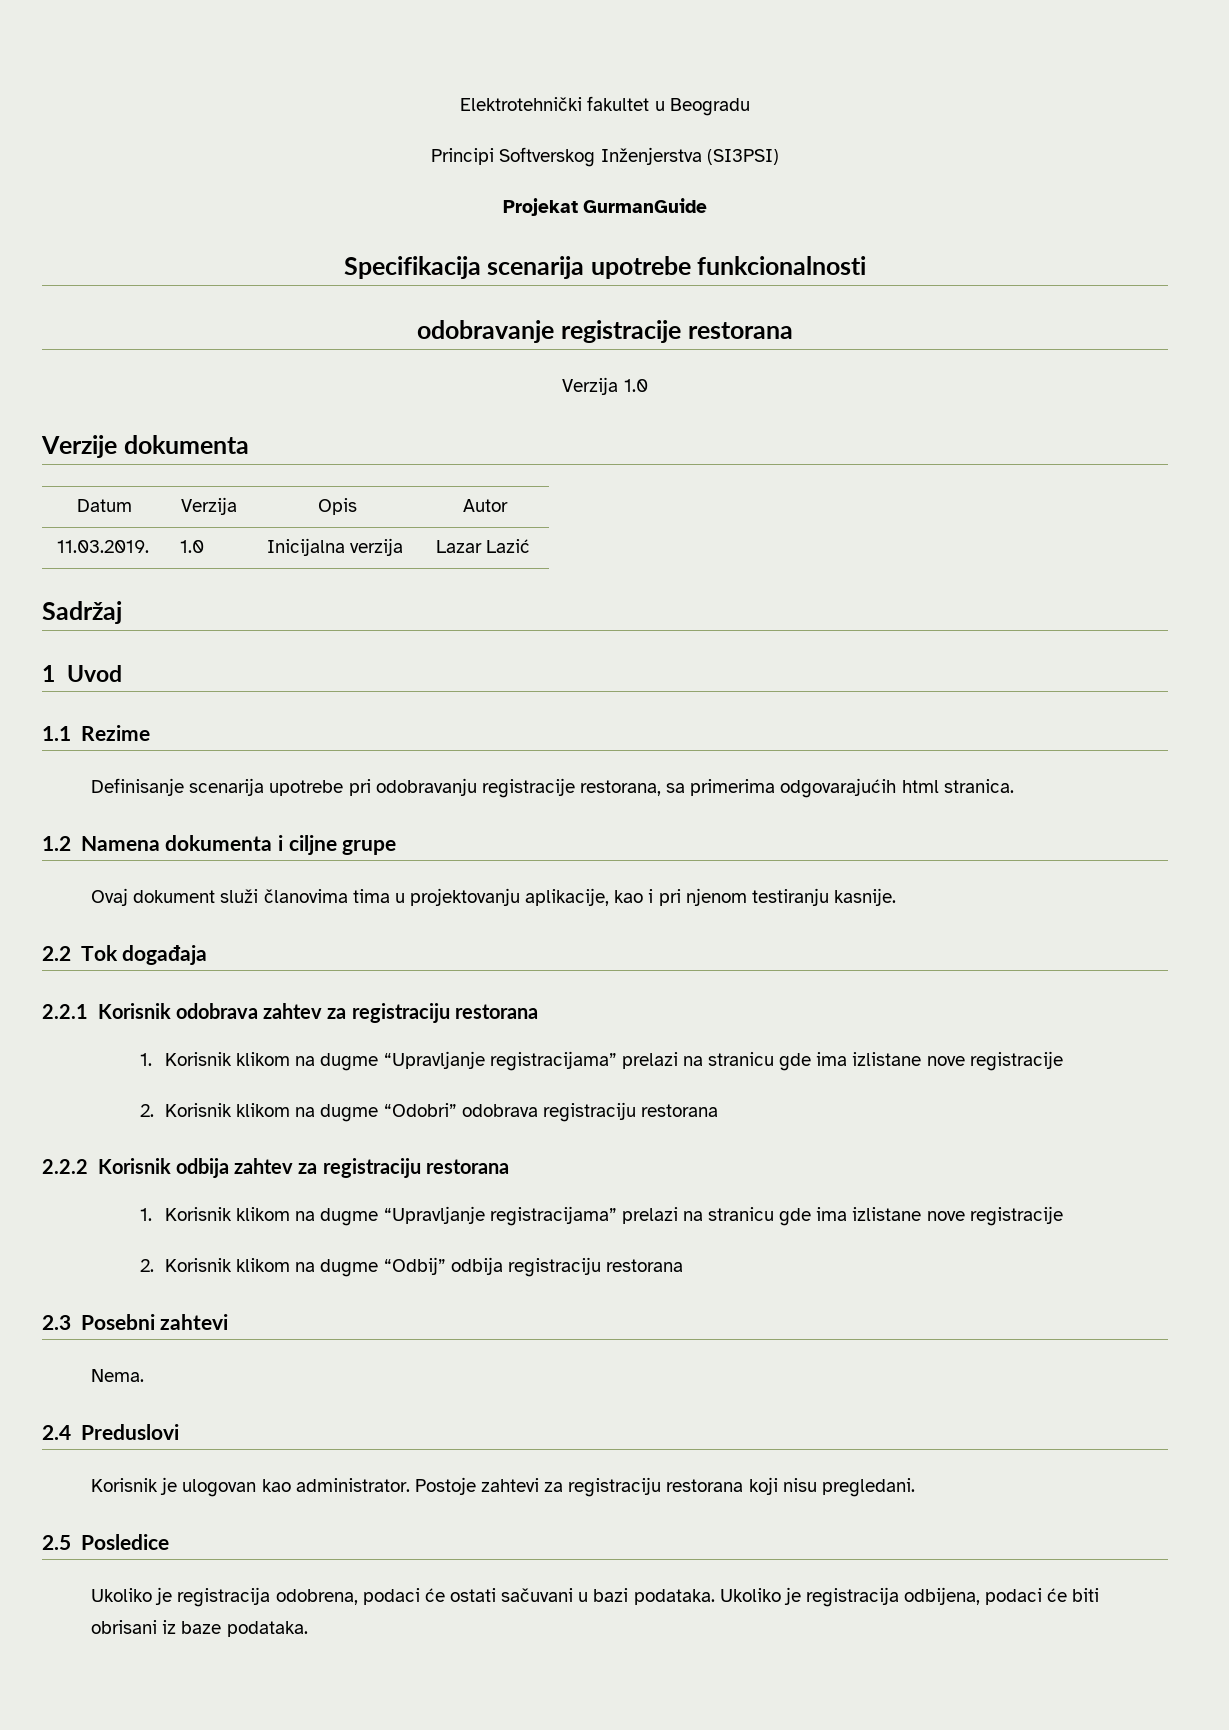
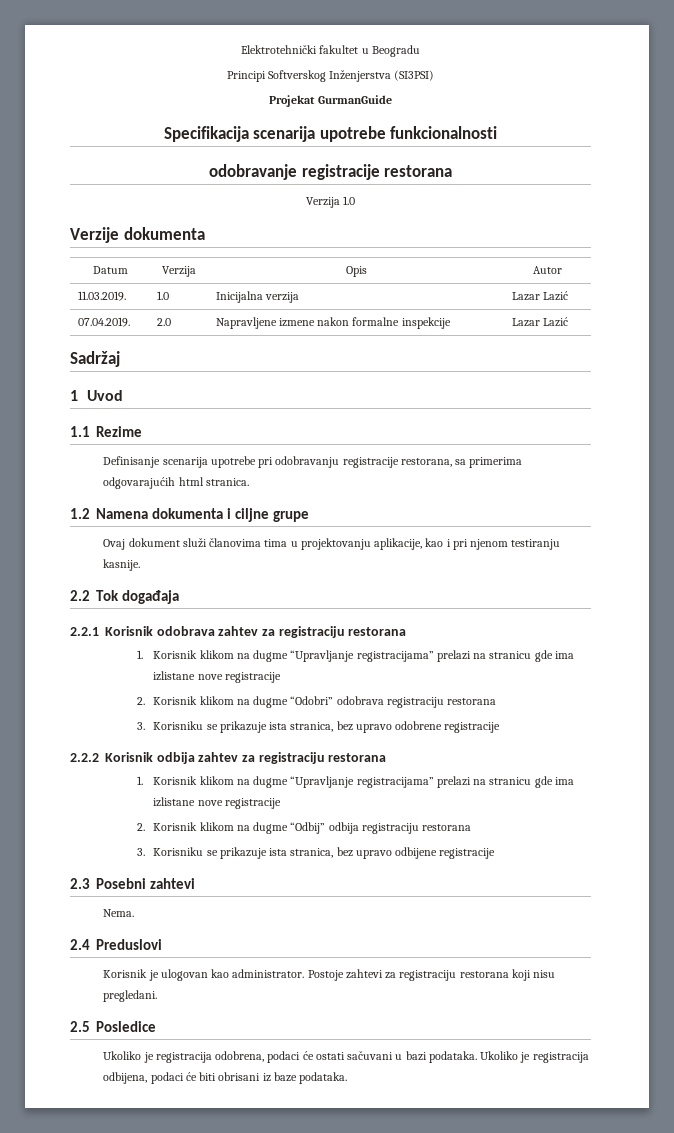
+ 07.04.2019. | 2.0 | Napravljene izmene nakon formalne inspekcije | Lazar Lazić
+ 3. Korisniku se prikazuje ista stranica, bez upravo odobrene registracije
+ 3. Korisniku se prikazuje ista stranica, bez upravo odbijene registracije

